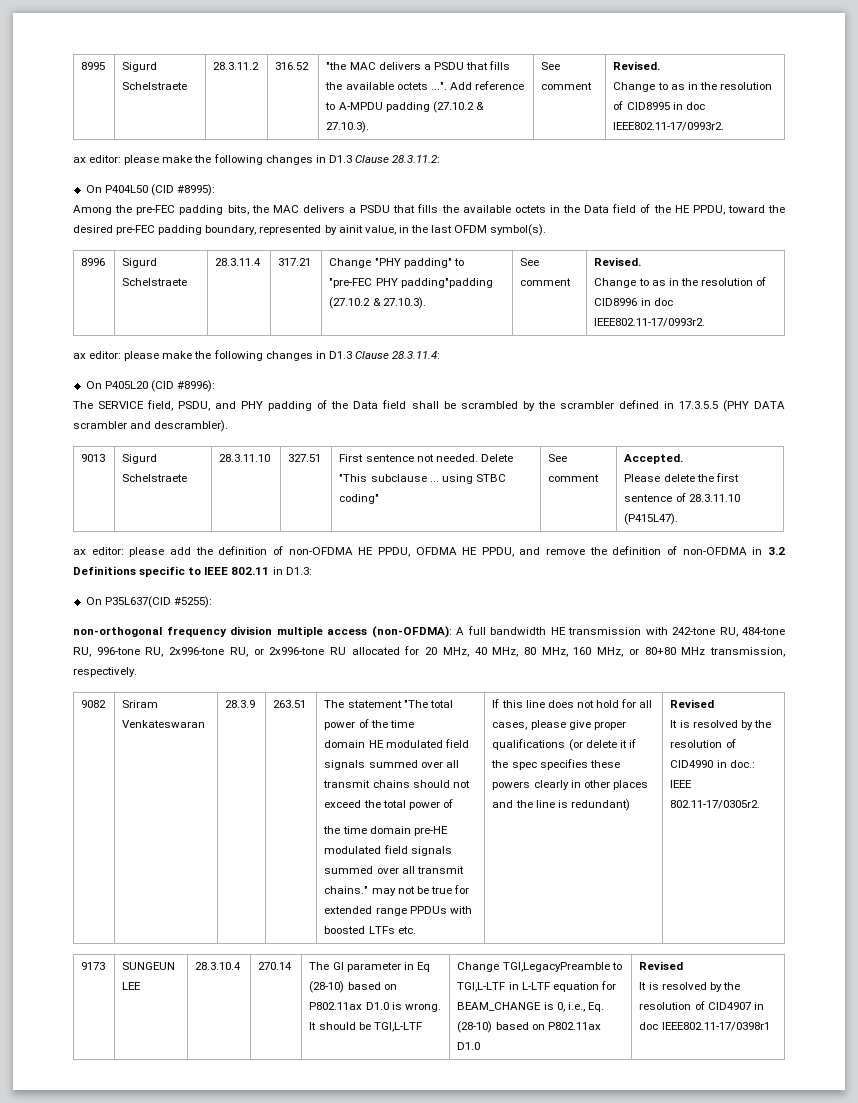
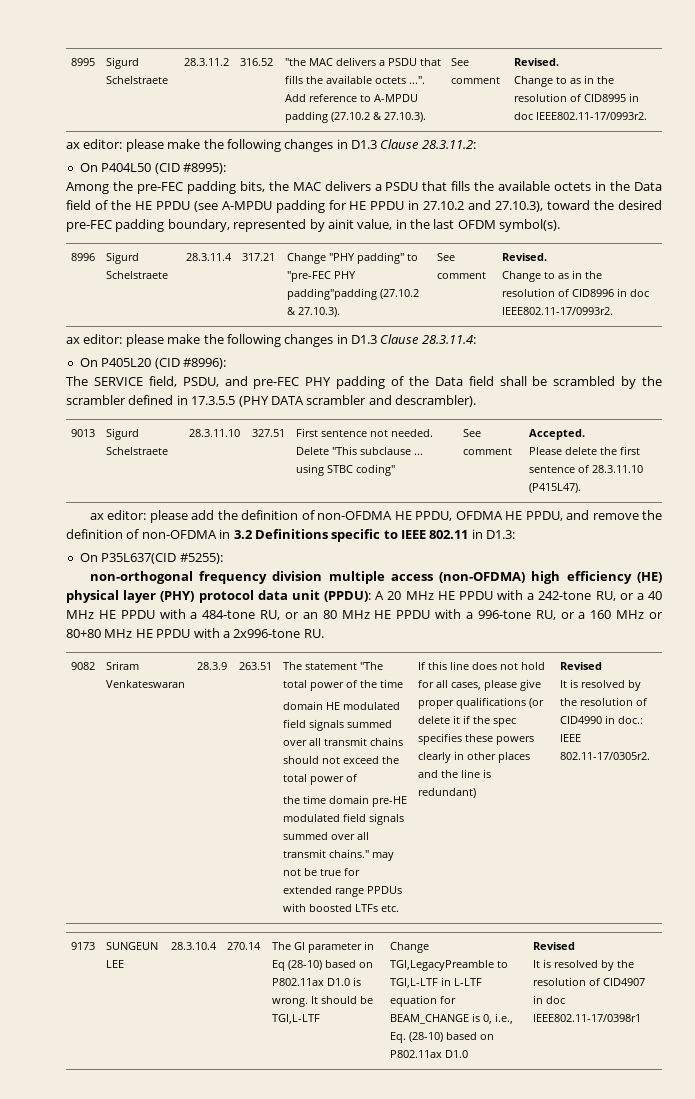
- Among the pre-FEC padding bits, the MAC delivers a PSDU that fills the available octets in the Data field of the HE PPDU, toward the desired pre-FEC padding boundary, represented by ainit value, in the last OFDM symbol(s).
+ Among the pre-FEC padding bits, the MAC delivers a PSDU that fills the available octets in the Data field of the HE PPDU (see A-MPDU padding for HE PPDU in 27.10.2 and 27.10.3), toward the desired pre-FEC padding boundary, represented by ainit value, in the last OFDM symbol(s).
- The SERVICE field, PSDU, and PHY padding of the Data field shall be scrambled by the scrambler defined in 17.3.5.5 (PHY DATA scrambler and descrambler).
+ The SERVICE field, PSDU, and pre-FEC PHY padding of the Data field shall be scrambled by the scrambler defined in 17.3.5.5 (PHY DATA scrambler and descrambler).
- non-orthogonal frequency division multiple access (non-OFDMA): A full bandwidth HE transmission with 242-tone RU, 484-tone RU, 996-tone RU, 2x996-tone RU, or 2x996-tone RU allocated for 20 MHz, 40 MHz, 80 MHz, 160 MHz, or 80+80 MHz transmission, respectively.
+ non-orthogonal frequency division multiple access (non-OFDMA) high efficiency (HE) physical layer (PHY) protocol data unit (PPDU): A 20 MHz HE PPDU with a 242-tone RU, or a 40 MHz HE PPDU with a 484-tone RU, or an 80 MHz HE PPDU with a 996-tone RU, or a 160 MHz or 80+80 MHz HE PPDU with a 2x996-tone RU.

